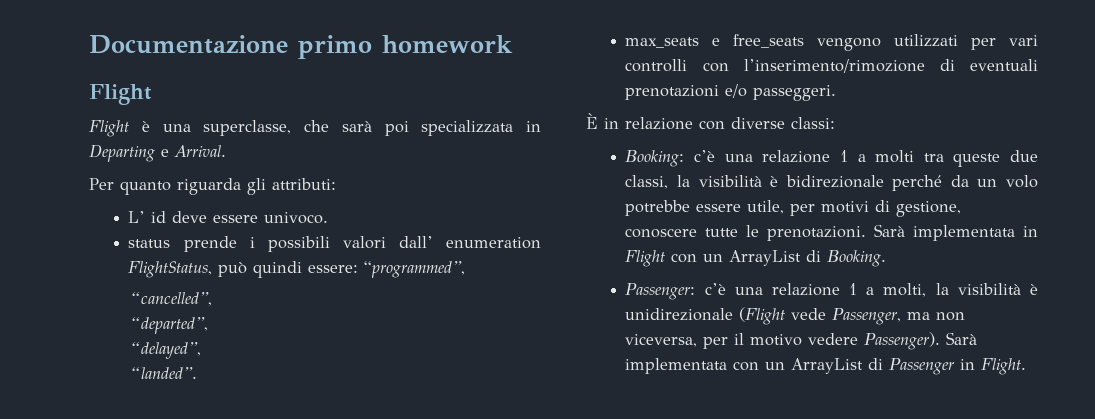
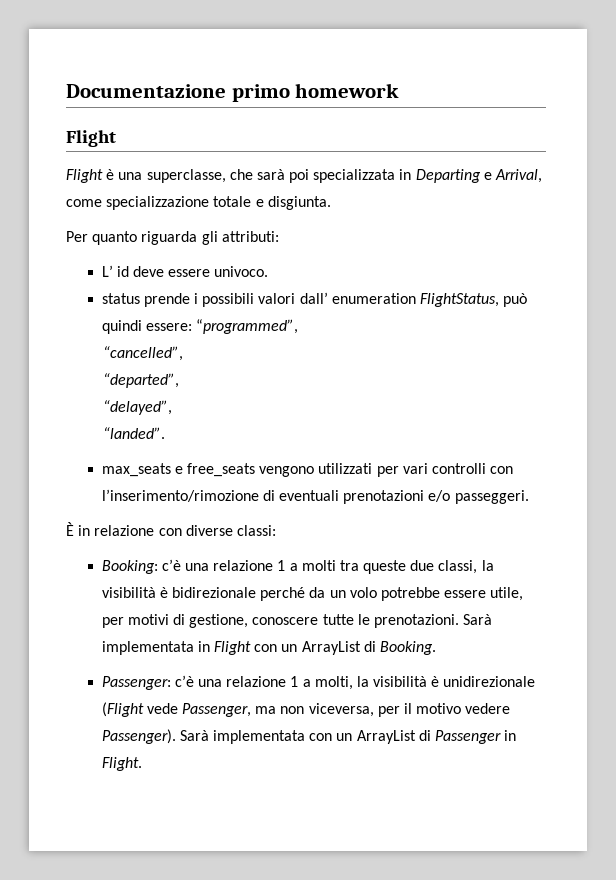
- Flight è una superclasse, che sarà poi specializzata in Departing e Arrival.
+ Flight è una superclasse, che sarà poi specializzata in Departing e Arrival, come specializzazione totale e disgiunta.

